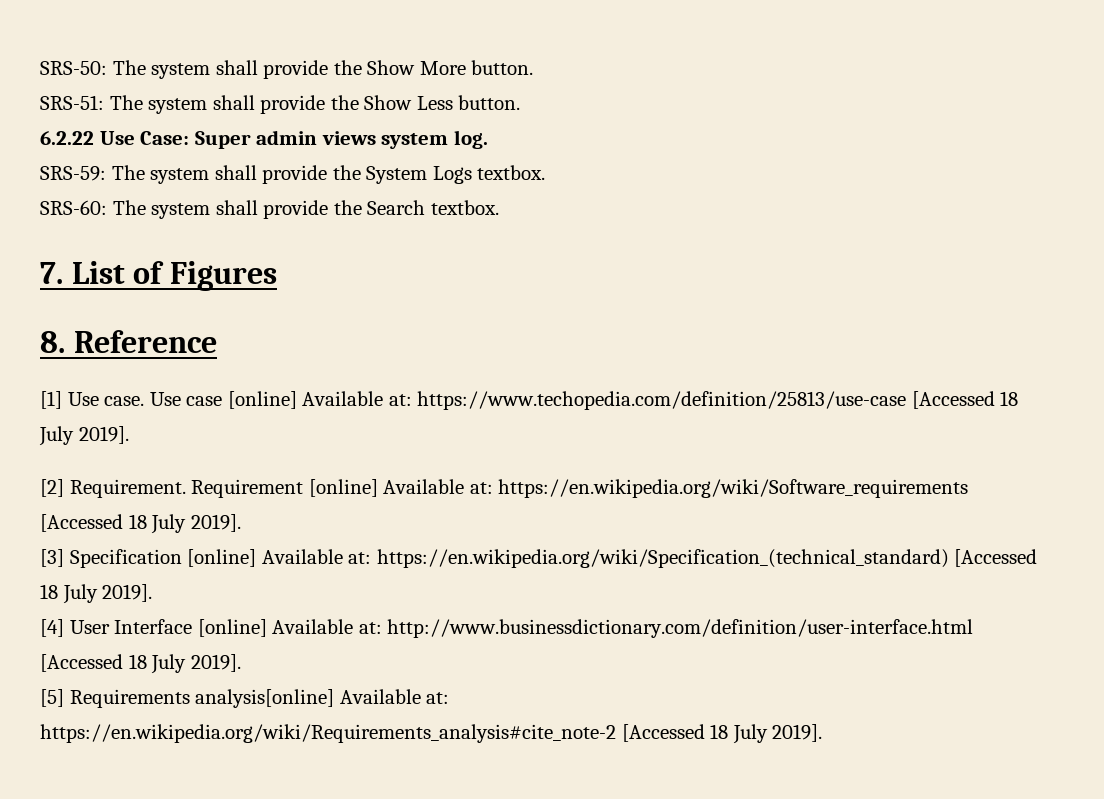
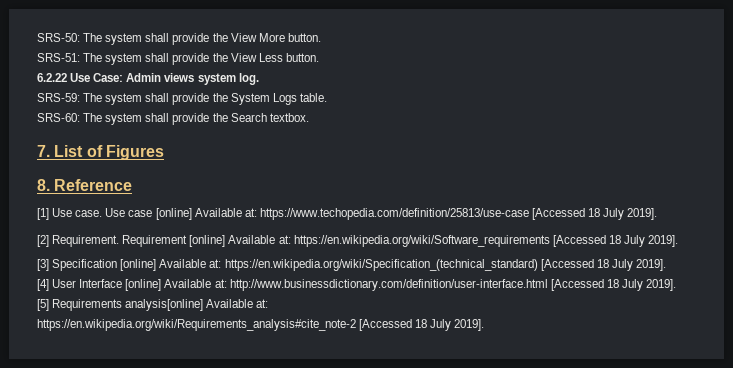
- SRS-50: The system shall provide the Show More button.
+ SRS-50: The system shall provide the View More button.
- SRS-51: The system shall provide the Show Less button.
+ SRS-51: The system shall provide the View Less button.
- 6.2.22 Use Case: Super admin views system log.
+ 6.2.22 Use Case: Admin views system log.
- SRS-59: The system shall provide the System Logs textbox.
+ SRS-59: The system shall provide the System Logs table.

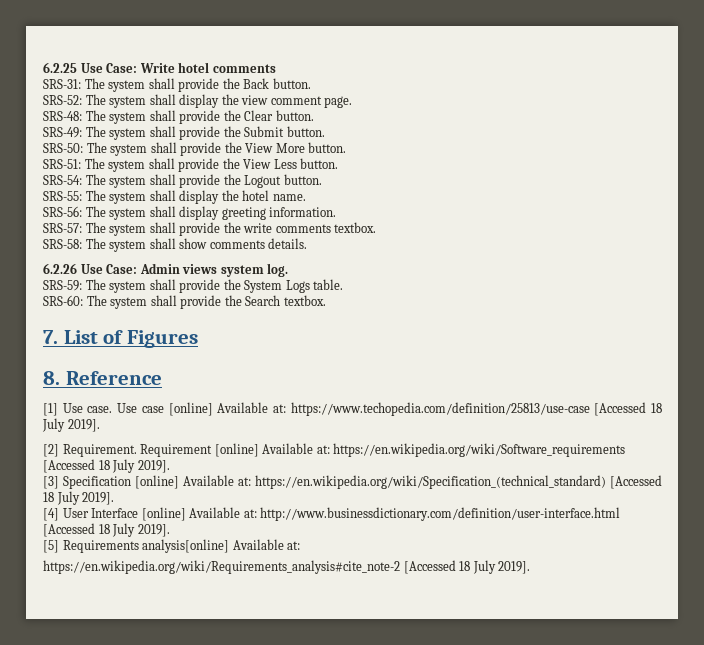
+ 6.2.25 Use Case: Write hotel comments
+ SRS-31: The system shall provide the Back button.
+ SRS-52: The system shall display the view comment page.
+ SRS-48: The system shall provide the Clear button.
+ SRS-49: The system shall provide the Submit button.
- 6.2.22 Use Case: Admin views system log.
+ SRS-54: The system shall provide the Logout button.
+ SRS-55: The system shall display the hotel name.
+ SRS-56: The system shall display greeting information.
+ SRS-57: The system shall provide the write comments textbox.
+ SRS-58: The system shall show comments details.
+ 6.2.26 Use Case: Admin views system log.

